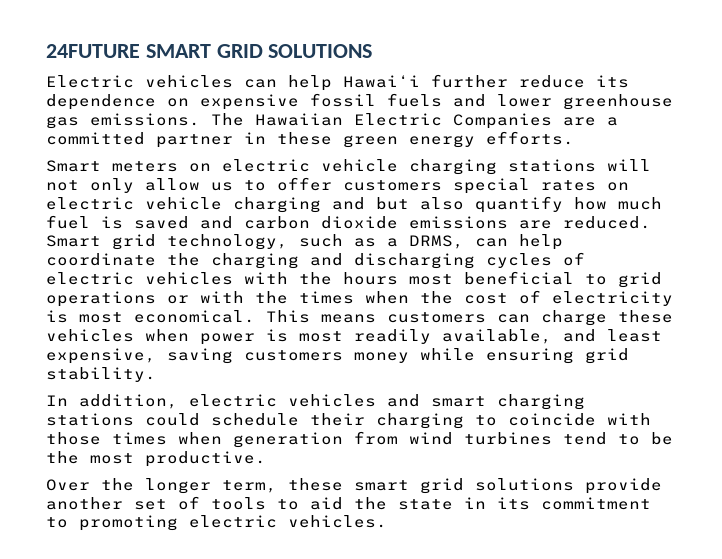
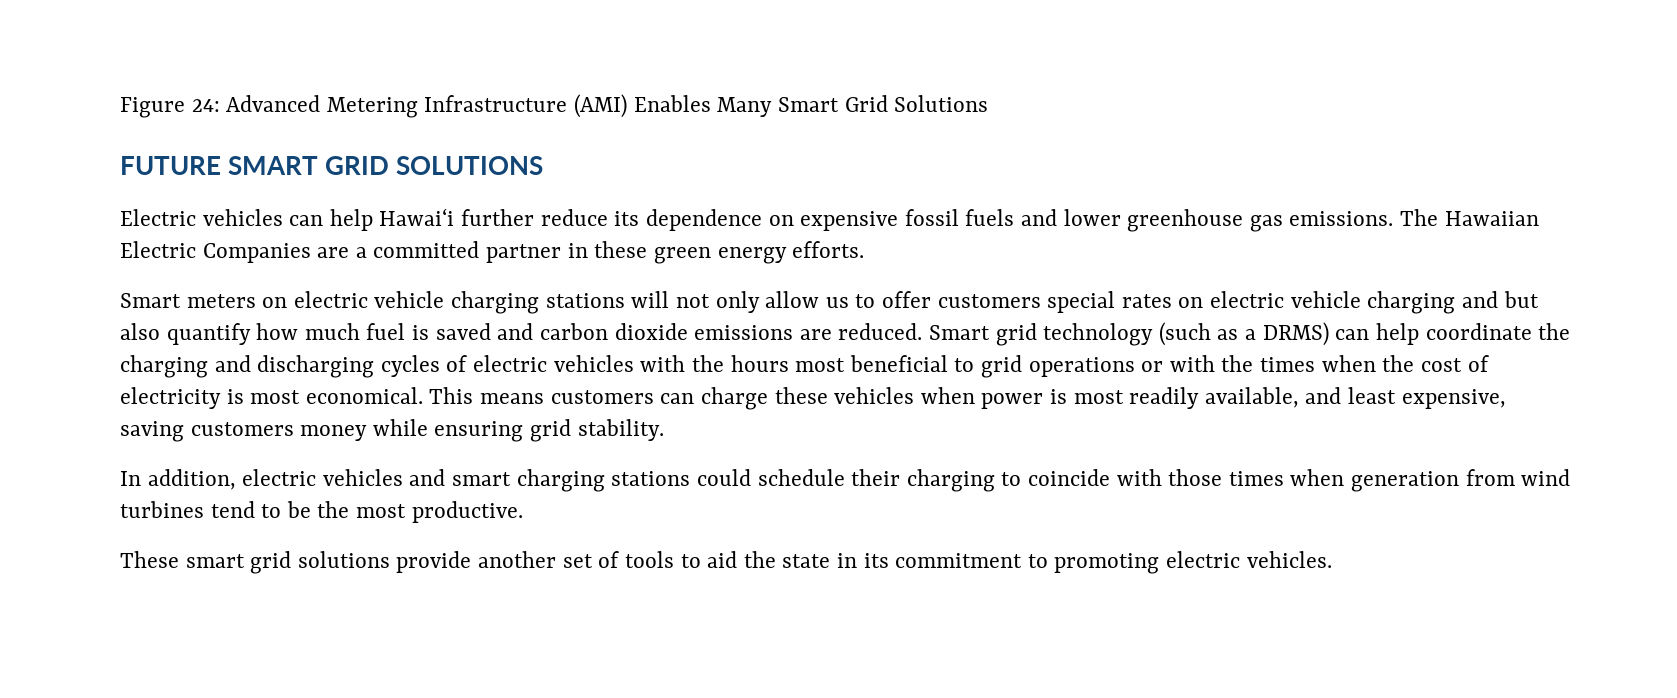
- 24FUTURE SMART GRID SOLUTIONS
+ Figure 24: Advanced Metering Infrastructure (AMI) Enables Many Smart Grid Solutions
+ FUTURE SMART GRID SOLUTIONS
- Smart grid technology, such as a DRMS, can help coordinate the charging and discharging cycles of electric vehicles with the hours most beneficial to grid operations or with the times when the cost of electricity is most economical.
+ Smart grid technology (such as a DRMS) can help coordinate the charging and discharging cycles of electric vehicles with the hours most beneficial to grid operations or with the times when the cost of electricity is most economical.
- Over the longer term, these smart grid solutions provide another set of tools to aid the state in its commitment to promoting electric vehicles.
+ These smart grid solutions provide another set of tools to aid the state in its commitment to promoting electric vehicles.

